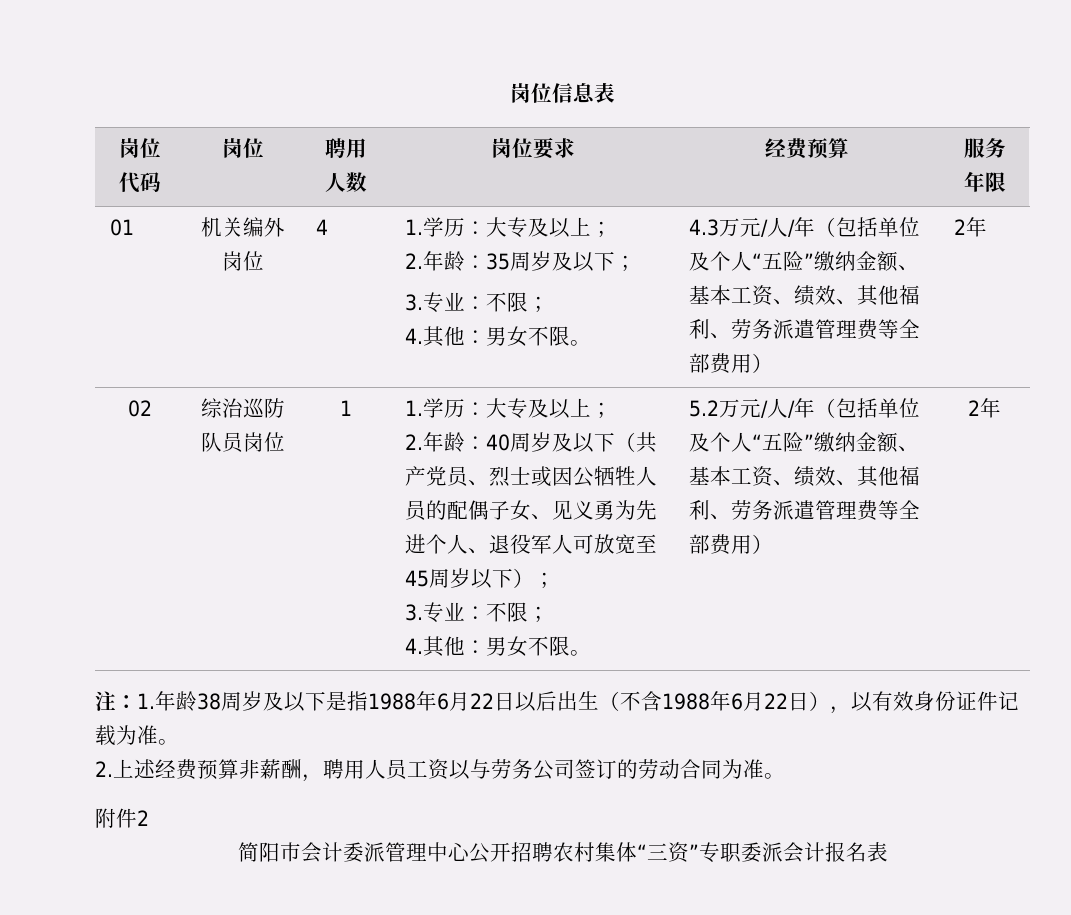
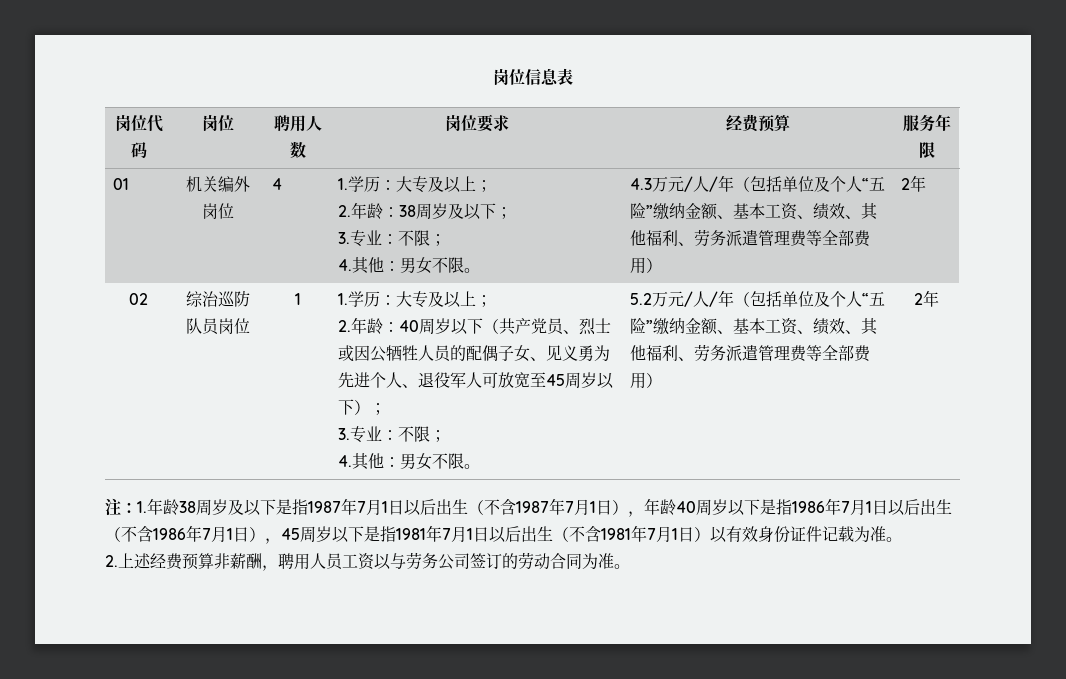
- 2.年龄：35周岁及以下；
+ 2.年龄：38周岁及以下；
- 2.年龄：40周岁及以下（共产党员、烈士或因公牺牲人员的配偶子女、见义勇为先进个人、退役军人可放宽至45周岁以下）；
+ 2.年龄：40周岁以下（共产党员、烈士或因公牺牲人员的配偶子女、见义勇为先进个人、退役军人可放宽至45周岁以下）；
- 注：1.年龄38周岁及以下是指1988年6月22日以后出生（不含1988年6月22日），以有效身份证件记载为准。
+ 注：1.年龄38周岁及以下是指1987年7月1日以后出生（不含1987年7月1日），年龄40周岁以下是指1986年7月1日以后出生（不含1986年7月1日），45周岁以下是指1981年7月1日以后出生（不含1981年7月1日）以有效身份证件记载为准。
- 附件2
- 简阳市会计委派管理中心公开招聘农村集体“三资”专职委派会计报名表

